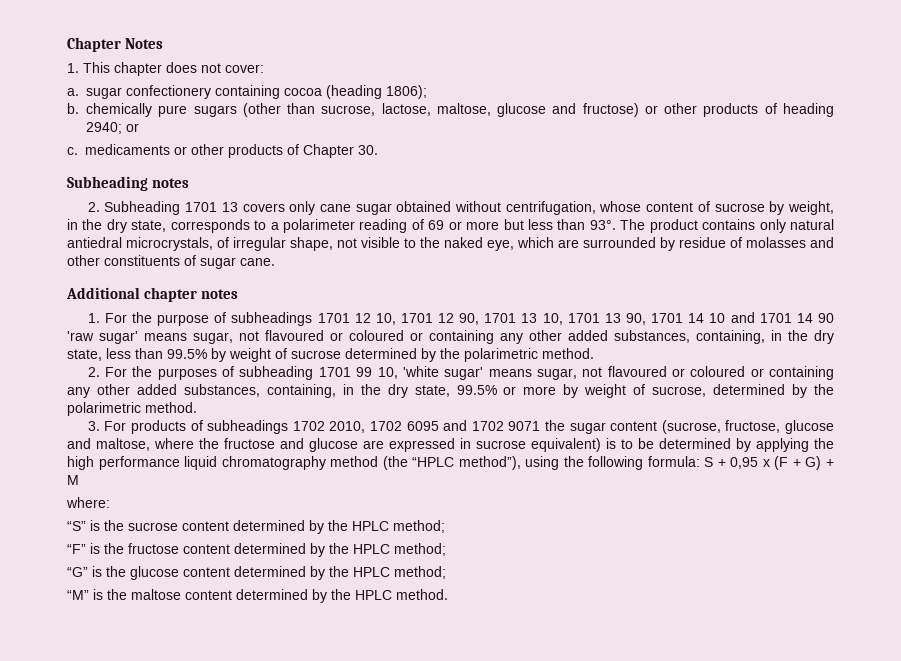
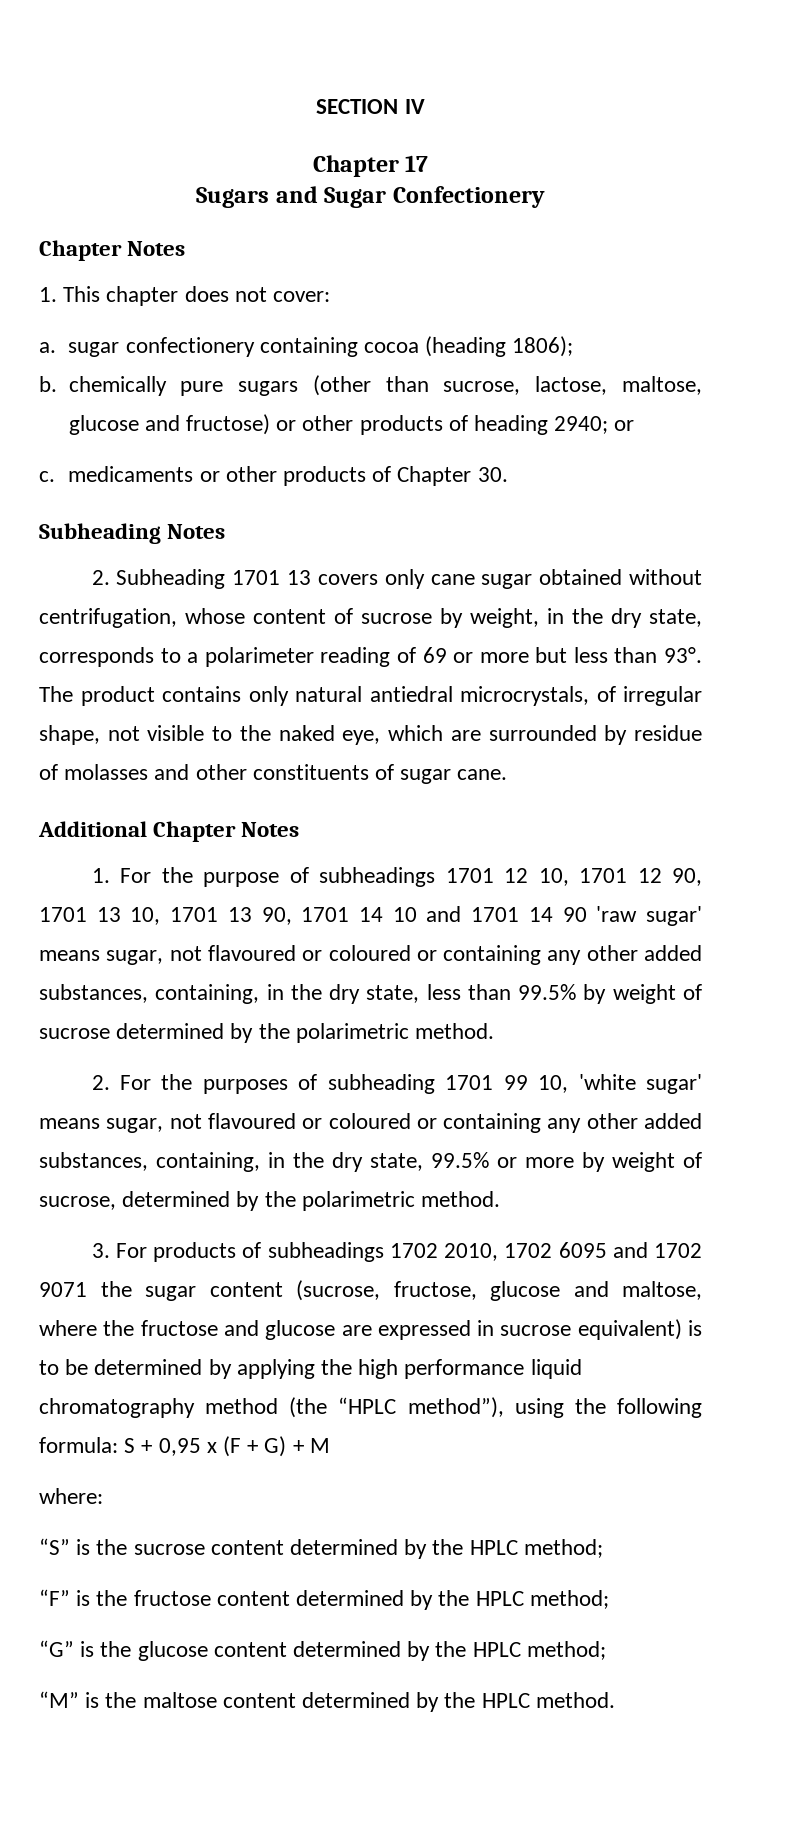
+ SECTION IV
+ Chapter 17
+ Sugars and Sugar Confectionery
- Subheading notes
+ Subheading Notes
- Additional chapter notes
+ Additional Chapter Notes

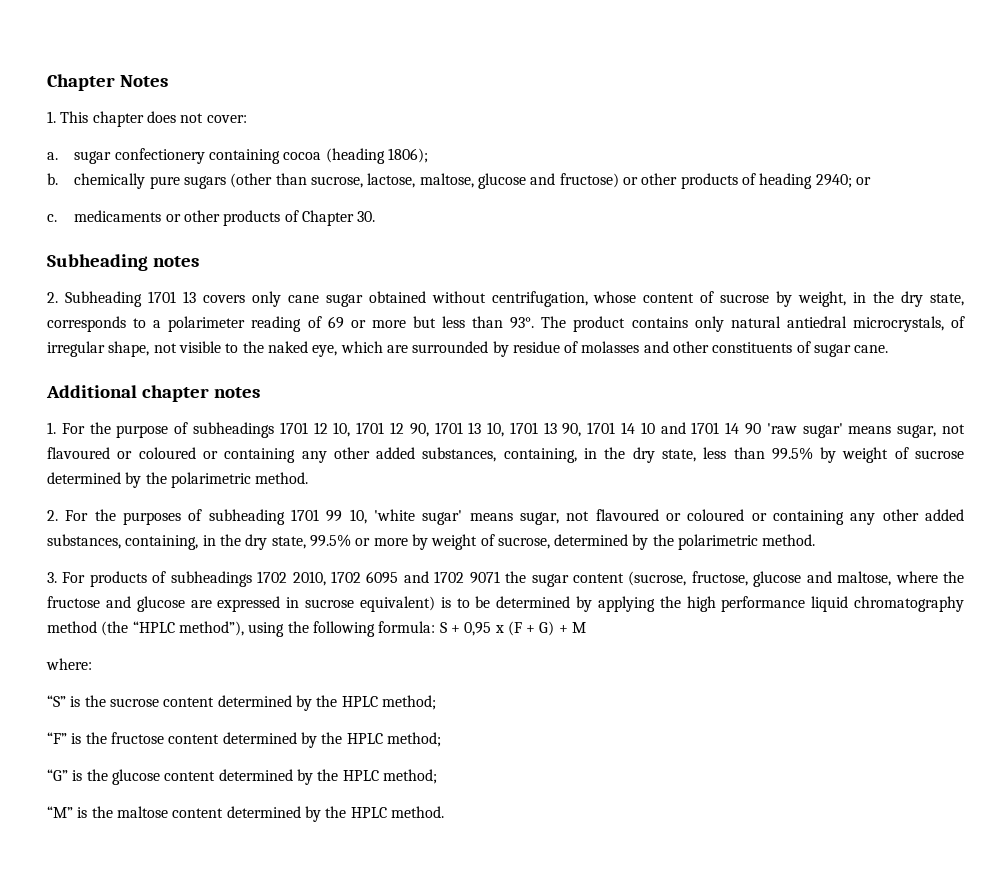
- SECTION IV
- Chapter 17
- Sugars and Sugar Confectionery
- Subheading Notes
+ Subheading notes
- Additional Chapter Notes
+ Additional chapter notes

